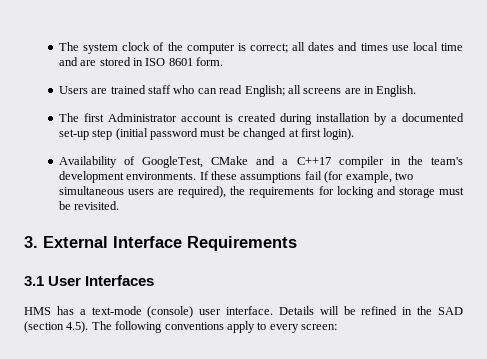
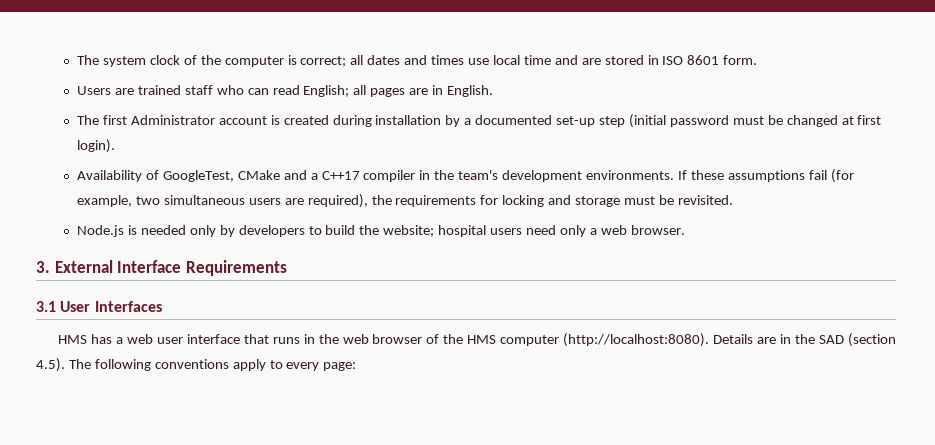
- Users are trained staff who can read English; all screens are in English.
+ Users are trained staff who can read English; all pages are in English.
+ Node.js is needed only by developers to build the website; hospital users need only a web browser.
- HMS has a text-mode (console) user interface. Details will be refined in the SAD (section 4.5). The following conventions apply to every screen:
+ HMS has a web user interface that runs in the web browser of the HMS computer (http://localhost:8080). Details are in the SAD (section 4.5). The following conventions apply to every page:

